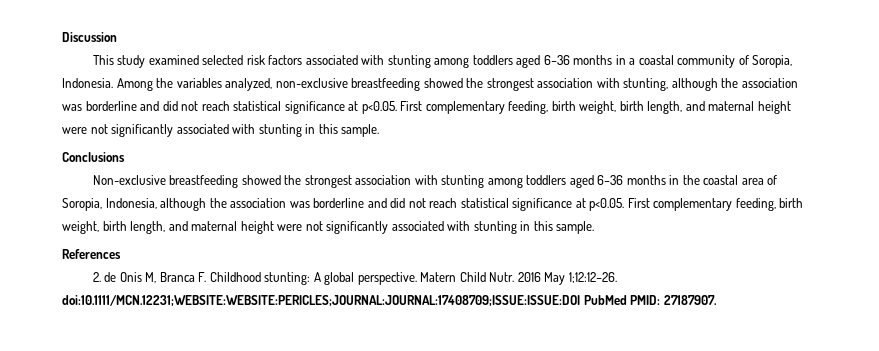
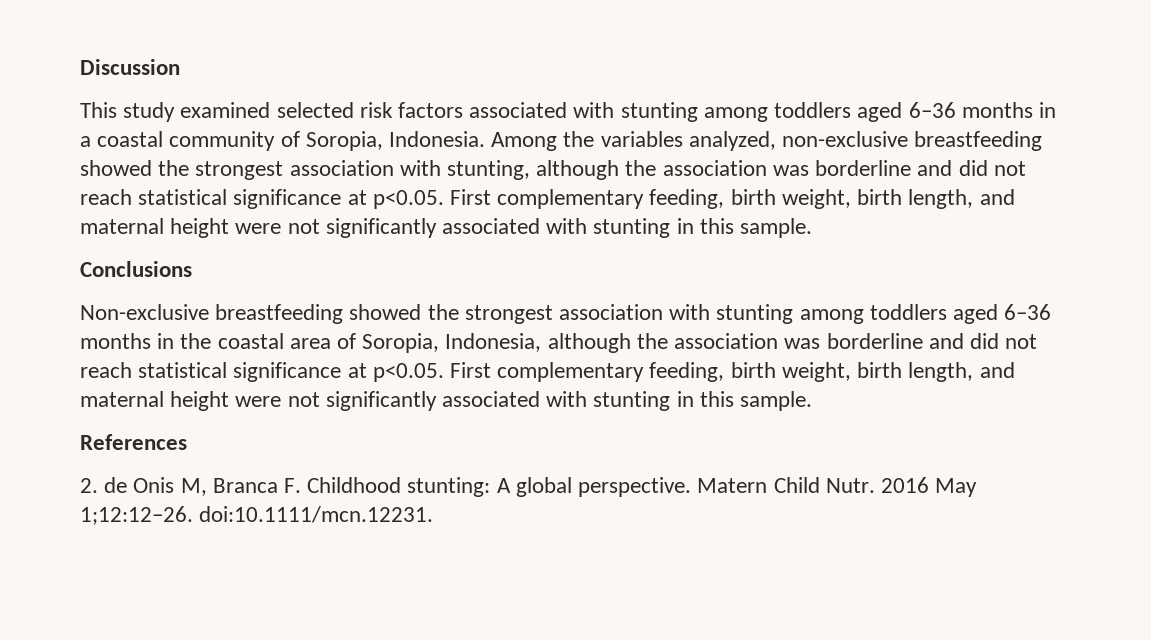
- 2016 May 1;12:12–26. doi:10.1111/MCN.12231;WEBSITE:WEBSITE:PERICLES;JOURNAL:JOURNAL:17408709;ISSUE:ISSUE:DOI PubMed PMID: 27187907.
+ 2016 May 1;12:12–26. doi:10.1111/mcn.12231.

